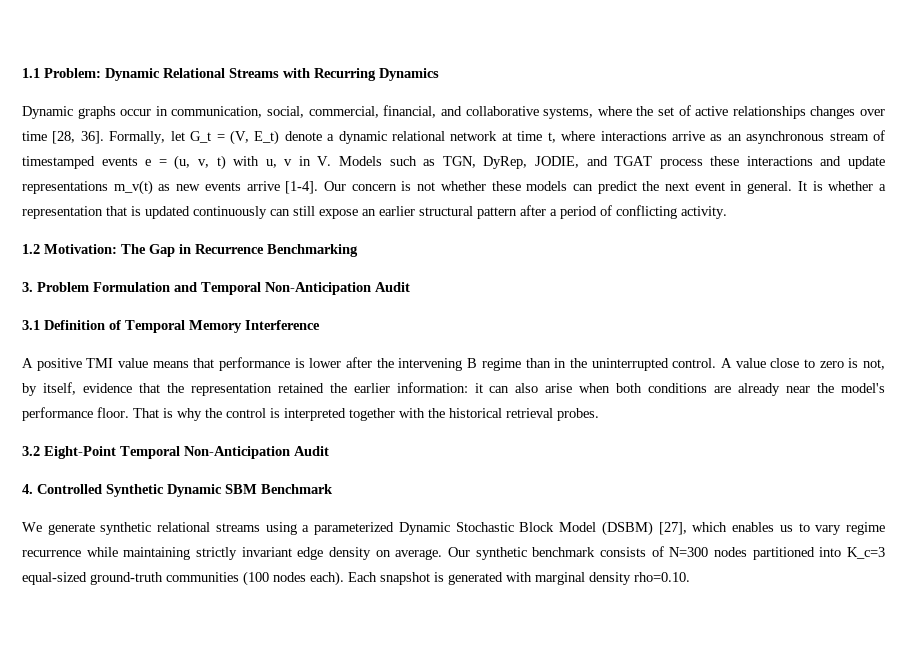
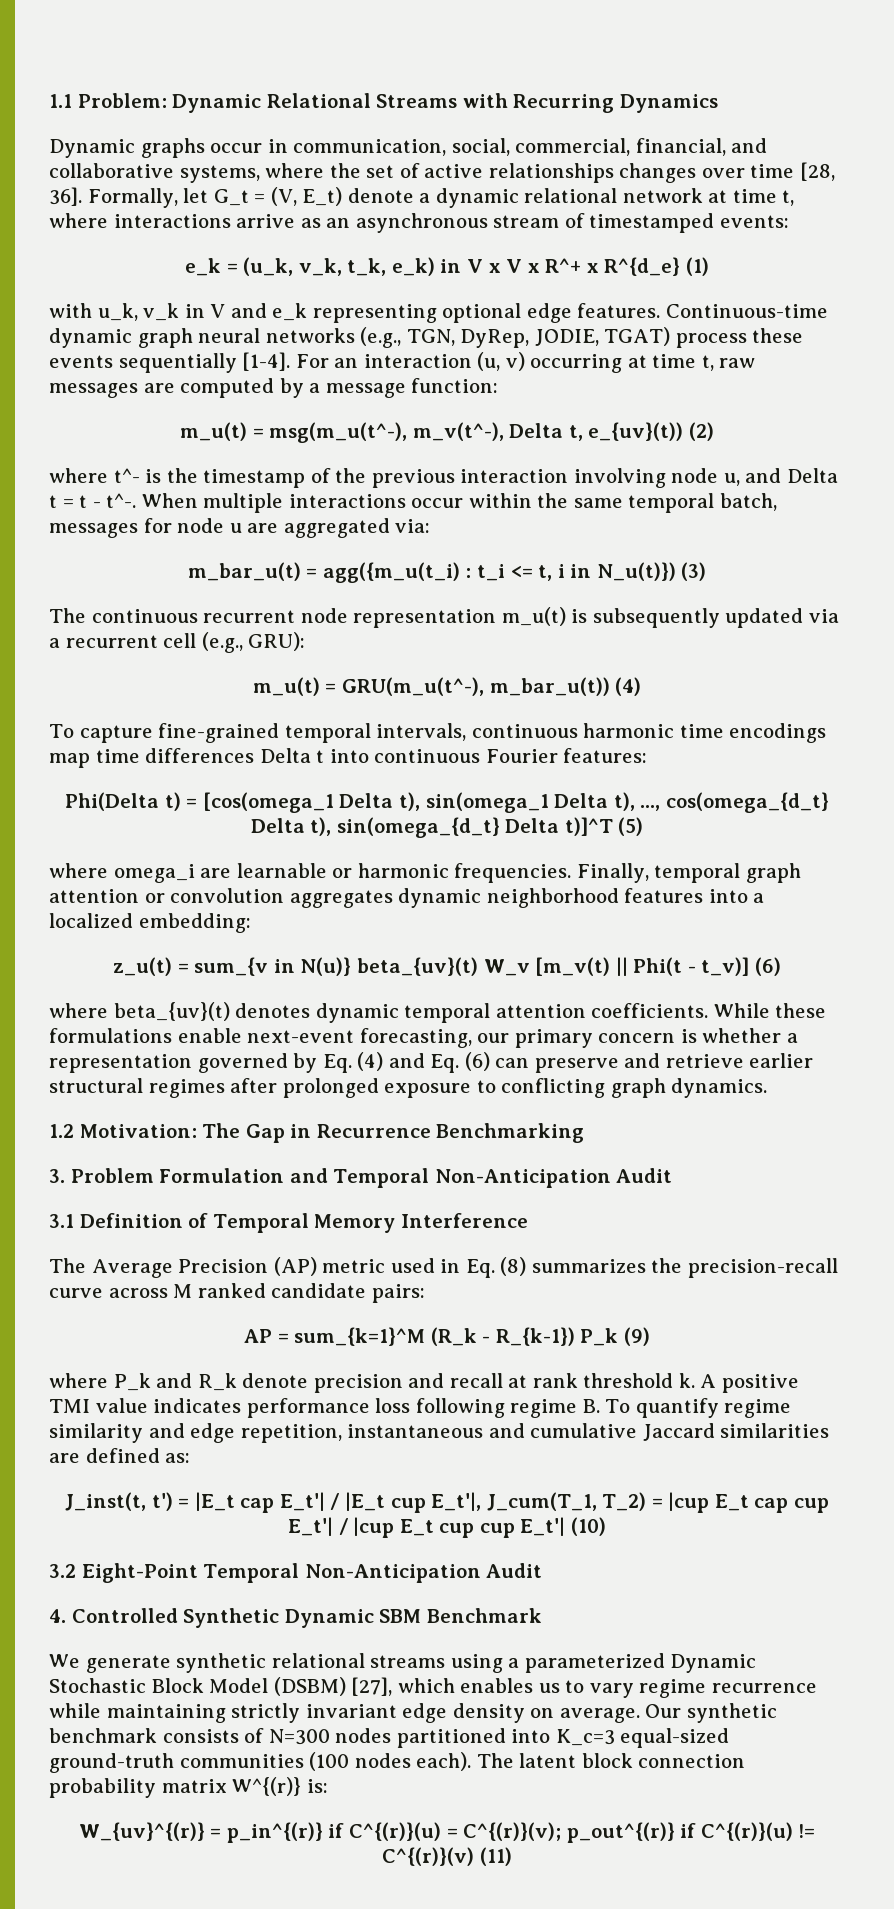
- Formally, let G_t = (V, E_t) denote a dynamic relational network at time t, where interactions arrive as an asynchronous stream of timestamped events e = (u, v, t) with u, v in V. Models such as TGN, DyRep, JODIE, and TGAT process these interactions and update representations m_v(t) as new events arrive [1-4]. Our concern is not whether these models can predict the next event in general. It is whether a representation that is updated continuously can still expose an earlier structural pattern after a period of conflicting activity.
+ Formally, let G_t = (V, E_t) denote a dynamic relational network at time t, where interactions arrive as an asynchronous stream of timestamped events:
+ e_k = (u_k, v_k, t_k, e_k) in V x V x R^+ x R^{d_e} (1)
+ with u_k, v_k in V and e_k representing optional edge features. Continuous-time dynamic graph neural networks (e.g., TGN, DyRep, JODIE, TGAT) process these events sequentially [1-4]. For an interaction (u, v) occurring at time t, raw messages are computed by a message function:
+ m_u(t) = msg(m_u(t^-), m_v(t^-), Delta t, e_{uv}(t)) (2)
+ where t^- is the timestamp of the previous interaction involving node u, and Delta t = t - t^-. When multiple interactions occur within the same temporal batch, messages for node u are aggregated via:
+ m_bar_u(t) = agg({m_u(t_i) : t_i <= t, i in N_u(t)}) (3)
+ The continuous recurrent node representation m_u(t) is subsequently updated via a recurrent cell (e.g., GRU):
+ m_u(t) = GRU(m_u(t^-), m_bar_u(t)) (4)
+ To capture fine-grained temporal intervals, continuous harmonic time encodings map time differences Delta t into continuous Fourier features:
+ Phi(Delta t) = [cos(omega_1 Delta t), sin(omega_1 Delta t), ..., cos(omega_{d_t} Delta t), sin(omega_{d_t} Delta t)]^T (5)
+ where omega_i are learnable or harmonic frequencies. Finally, temporal graph attention or convolution aggregates dynamic neighborhood features into a localized embedding:
+ z_u(t) = sum_{v in N(u)} beta_{uv}(t) W_v [m_v(t) || Phi(t - t_v)] (6)
+ where beta_{uv}(t) denotes dynamic temporal attention coefficients. While these formulations enable next-event forecasting, our primary concern is whether a representation governed by Eq. (4) and Eq. (6) can preserve and retrieve earlier structural regimes after prolonged exposure to conflicting graph dynamics.
- A positive TMI value means that performance is lower after the intervening B regime than in the uninterrupted control. A value close to zero is not, by itself, evidence that the representation retained the earlier information: it can also arise when both conditions are already near the model's performance floor. That is why the control is interpreted together with the historical retrieval probes.
+ The Average Precision (AP) metric used in Eq. (8) summarizes the precision-recall curve across M ranked candidate pairs:
+ AP = sum_{k=1}^M (R_k - R_{k-1}) P_k (9)
+ where P_k and R_k denote precision and recall at rank threshold k. A positive TMI value indicates performance loss following regime B. To quantify regime similarity and edge repetition, instantaneous and cumulative Jaccard similarities are defined as:
+ J_inst(t, t') = |E_t cap E_t'| / |E_t cup E_t'|, J_cum(T_1, T_2) = |cup E_t cap cup E_t'| / |cup E_t cup cup E_t'| (10)
- Each snapshot is generated with marginal density rho=0.10.
+ The latent block connection probability matrix W^{(r)} is:
+ W_{uv}^{(r)} = p_in^{(r)} if C^{(r)}(u) = C^{(r)}(v); p_out^{(r)} if C^{(r)}(u) != C^{(r)}(v) (11)

